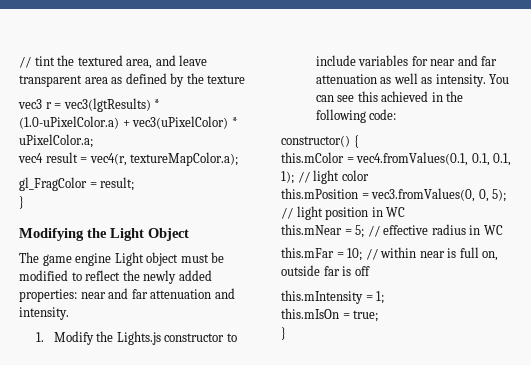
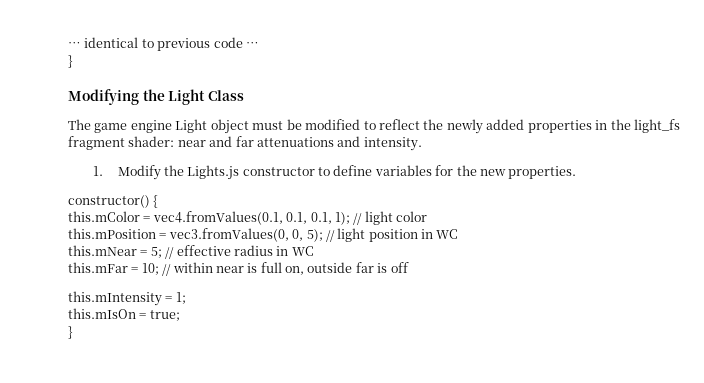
- // tint the textured area, and leave transparent area as defined by the texture
- vec3 r = vec3(lgtResults) * (1.0-uPixelColor.a) + vec3(uPixelColor) * uPixelColor.a;
- vec4 result = vec4(r, textureMapColor.a);
- gl_FragColor = result;
+ … identical to previous code …
- Modifying the Light Object
+ Modifying the Light Class
- The game engine Light object must be modified to reflect the newly added properties: near and far attenuation and intensity.
+ The game engine Light object must be modified to reflect the newly added properties in the light_fs fragment shader: near and far attenuations and intensity.
- 1. Modify the Lights.js constructor to include variables for near and far attenuation as well as intensity. You can see this achieved in the following code:
+ 1. Modify the Lights.js constructor to define variables for the new properties.

